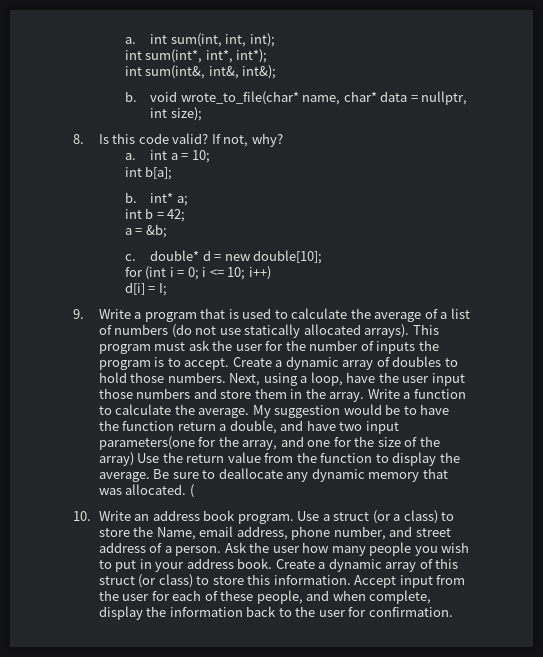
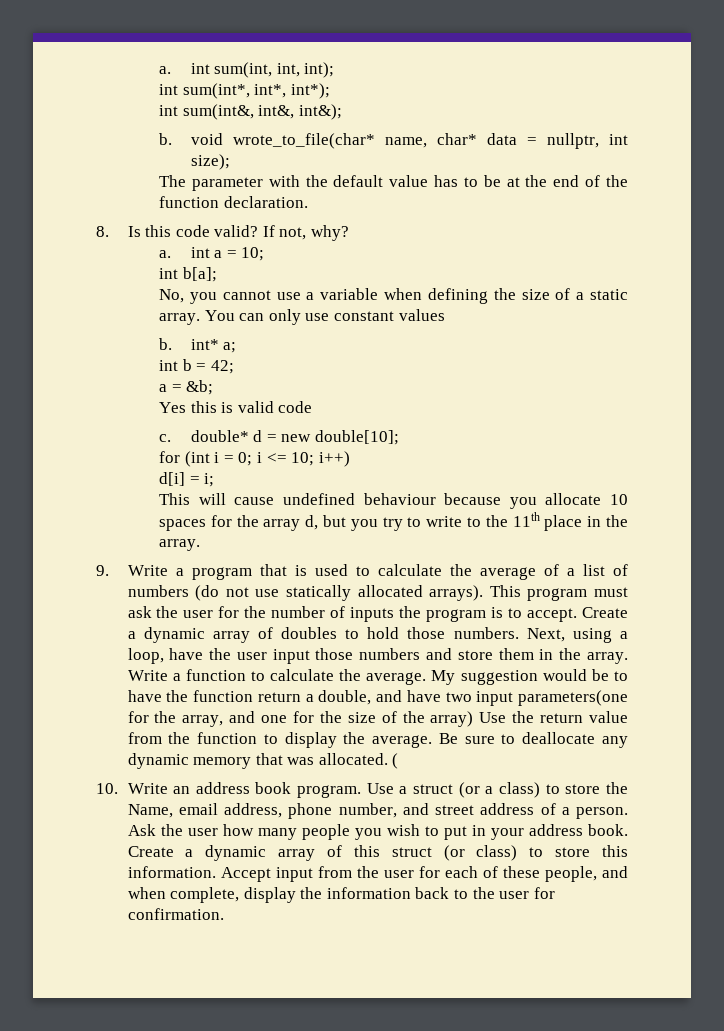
+ The parameter with the default value has to be at the end of the function declaration.
+ No, you cannot use a variable when defining the size of a static array. You can only use constant values
+ Yes this is valid code
- d[i] = I;
+ d[i] = i;
+ This will cause undefined behaviour because you allocate 10 spaces for the array d, but you try to write to the 11th place in the array.

